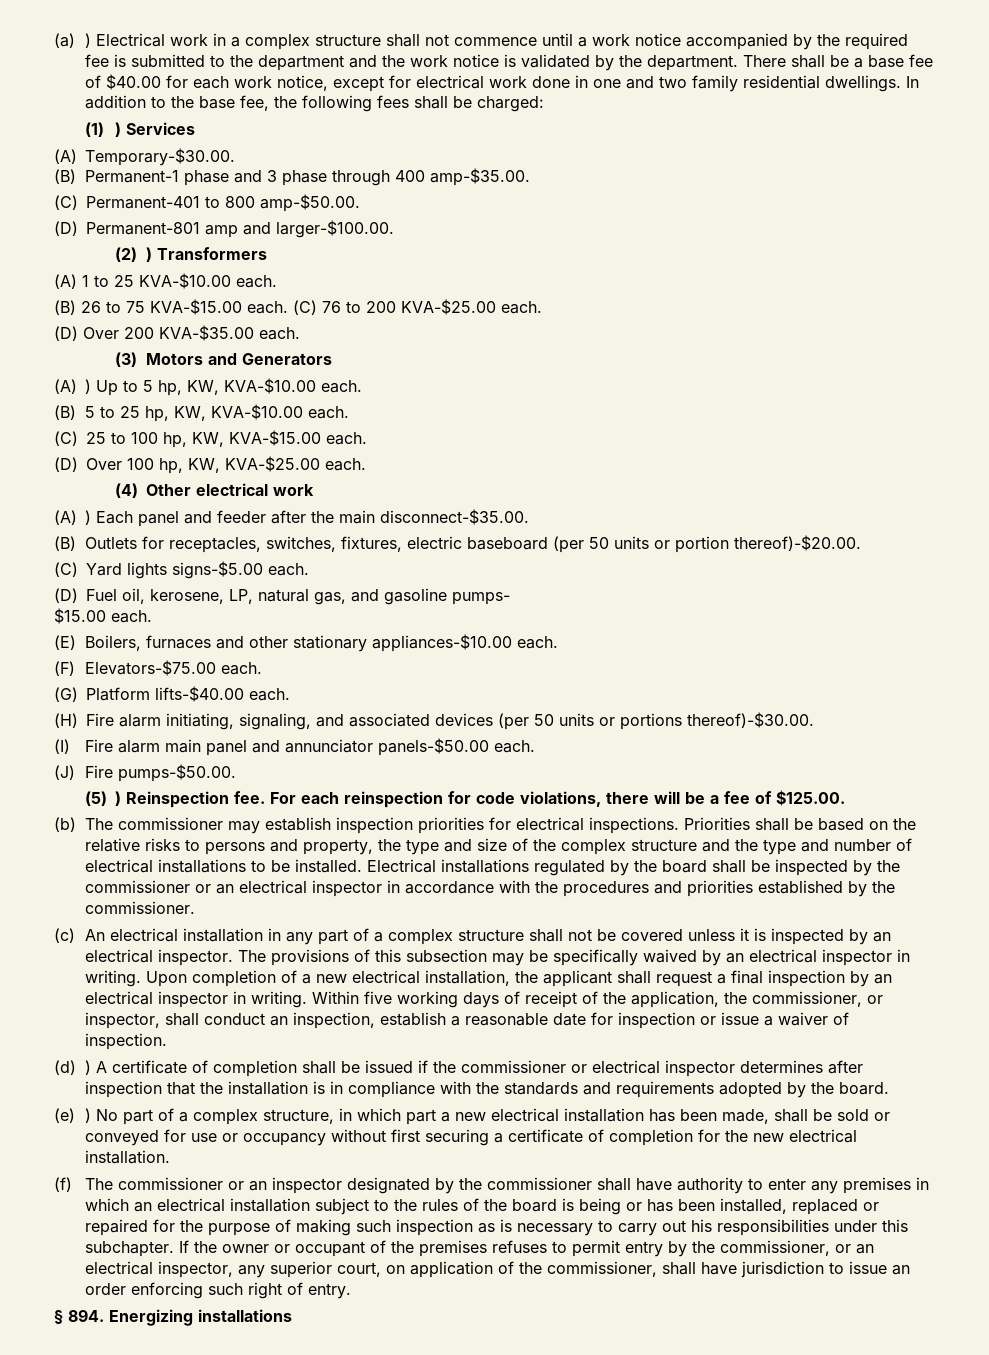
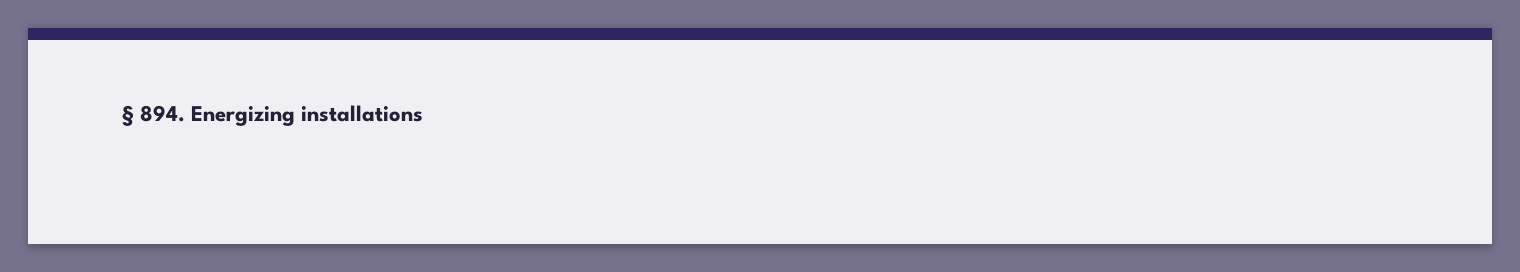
- (a) ) Electrical work in a complex structure shall not commence until a work notice accompanied by the required fee is submitted to the department and the work notice is validated by the department. There shall be a base fee of $40.00 for each work notice, except for electrical work done in one and two family residential dwellings. In addition to the base fee, the following fees shall be charged:
- (1) ) Services
- (A) Temporary-$30.00.
- (B) Permanent-1 phase and 3 phase through 400 amp-$35.00.
- (C) Permanent-401 to 800 amp-$50.00.
- (D) Permanent-801 amp and larger-$100.00.
- (2) ) Transformers
- (A) 1 to 25 KVA-$10.00 each.
- (B) 26 to 75 KVA-$15.00 each. (C) 76 to 200 KVA-$25.00 each.
- (D) Over 200 KVA-$35.00 each.
- (3) Motors and Generators
- (A) ) Up to 5 hp, KW, KVA-$10.00 each.
- (B) 5 to 25 hp, KW, KVA-$10.00 each.
- (C) 25 to 100 hp, KW, KVA-$15.00 each.
- (D) Over 100 hp, KW, KVA-$25.00 each.
- (4) Other electrical work
- (A) ) Each panel and feeder after the main disconnect-$35.00.
- (B) Outlets for receptacles, switches, fixtures, electric baseboard (per 50 units or portion thereof)-$20.00.
- (C) Yard lights signs-$5.00 each.
- (D) Fuel oil, kerosene, LP, natural gas, and gasoline pumps-
- $15.00 each.
- (E) Boilers, furnaces and other stationary appliances-$10.00 each.
- (F) Elevators-$75.00 each.
- (G) Platform lifts-$40.00 each.
- (H) Fire alarm initiating, signaling, and associated devices (per 50 units or portions thereof)-$30.00.
- (I) Fire alarm main panel and annunciator panels-$50.00 each.
- (J) Fire pumps-$50.00.
- (5) ) Reinspection fee. For each reinspection for code violations, there will be a fee of $125.00.
- (b) The commissioner may establish inspection priorities for electrical inspections. Priorities shall be based on the relative risks to persons and property, the type and size of the complex structure and the type and number of electrical installations to be installed. Electrical installations regulated by the board shall be inspected by the commissioner or an electrical inspector in accordance with the procedures and priorities established by the commissioner.
- (c) An electrical installation in any part of a complex structure shall not be covered unless it is inspected by an electrical inspector. The provisions of this subsection may be specifically waived by an electrical inspector in writing. Upon completion of a new electrical installation, the applicant shall request a final inspection by an electrical inspector in writing. Within five working days of receipt of the application, the commissioner, or inspector, shall conduct an inspection, establish a reasonable date for inspection or issue a waiver of inspection.
- (d) ) A certificate of completion shall be issued if the commissioner or electrical inspector determines after inspection that the installation is in compliance with the standards and requirements adopted by the board.
- (e) ) No part of a complex structure, in which part a new electrical installation has been made, shall be sold or conveyed for use or occupancy without first securing a certificate of completion for the new electrical installation.
- (f) The commissioner or an inspector designated by the commissioner shall have authority to enter any premises in which an electrical installation subject to the rules of the board is being or has been installed, replaced or repaired for the purpose of making such inspection as is necessary to carry out his responsibilities under this subchapter. If the owner or occupant of the premises refuses to permit entry by the commissioner, or an electrical inspector, any superior court, on application of the commissioner, shall have jurisdiction to issue an order enforcing such right of entry.

